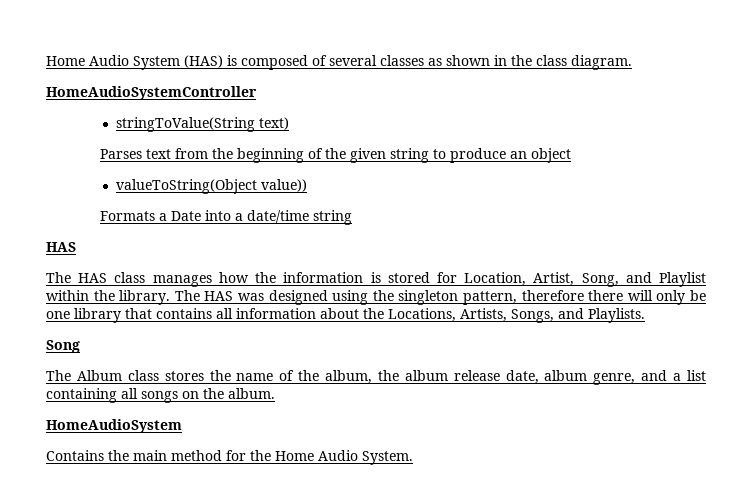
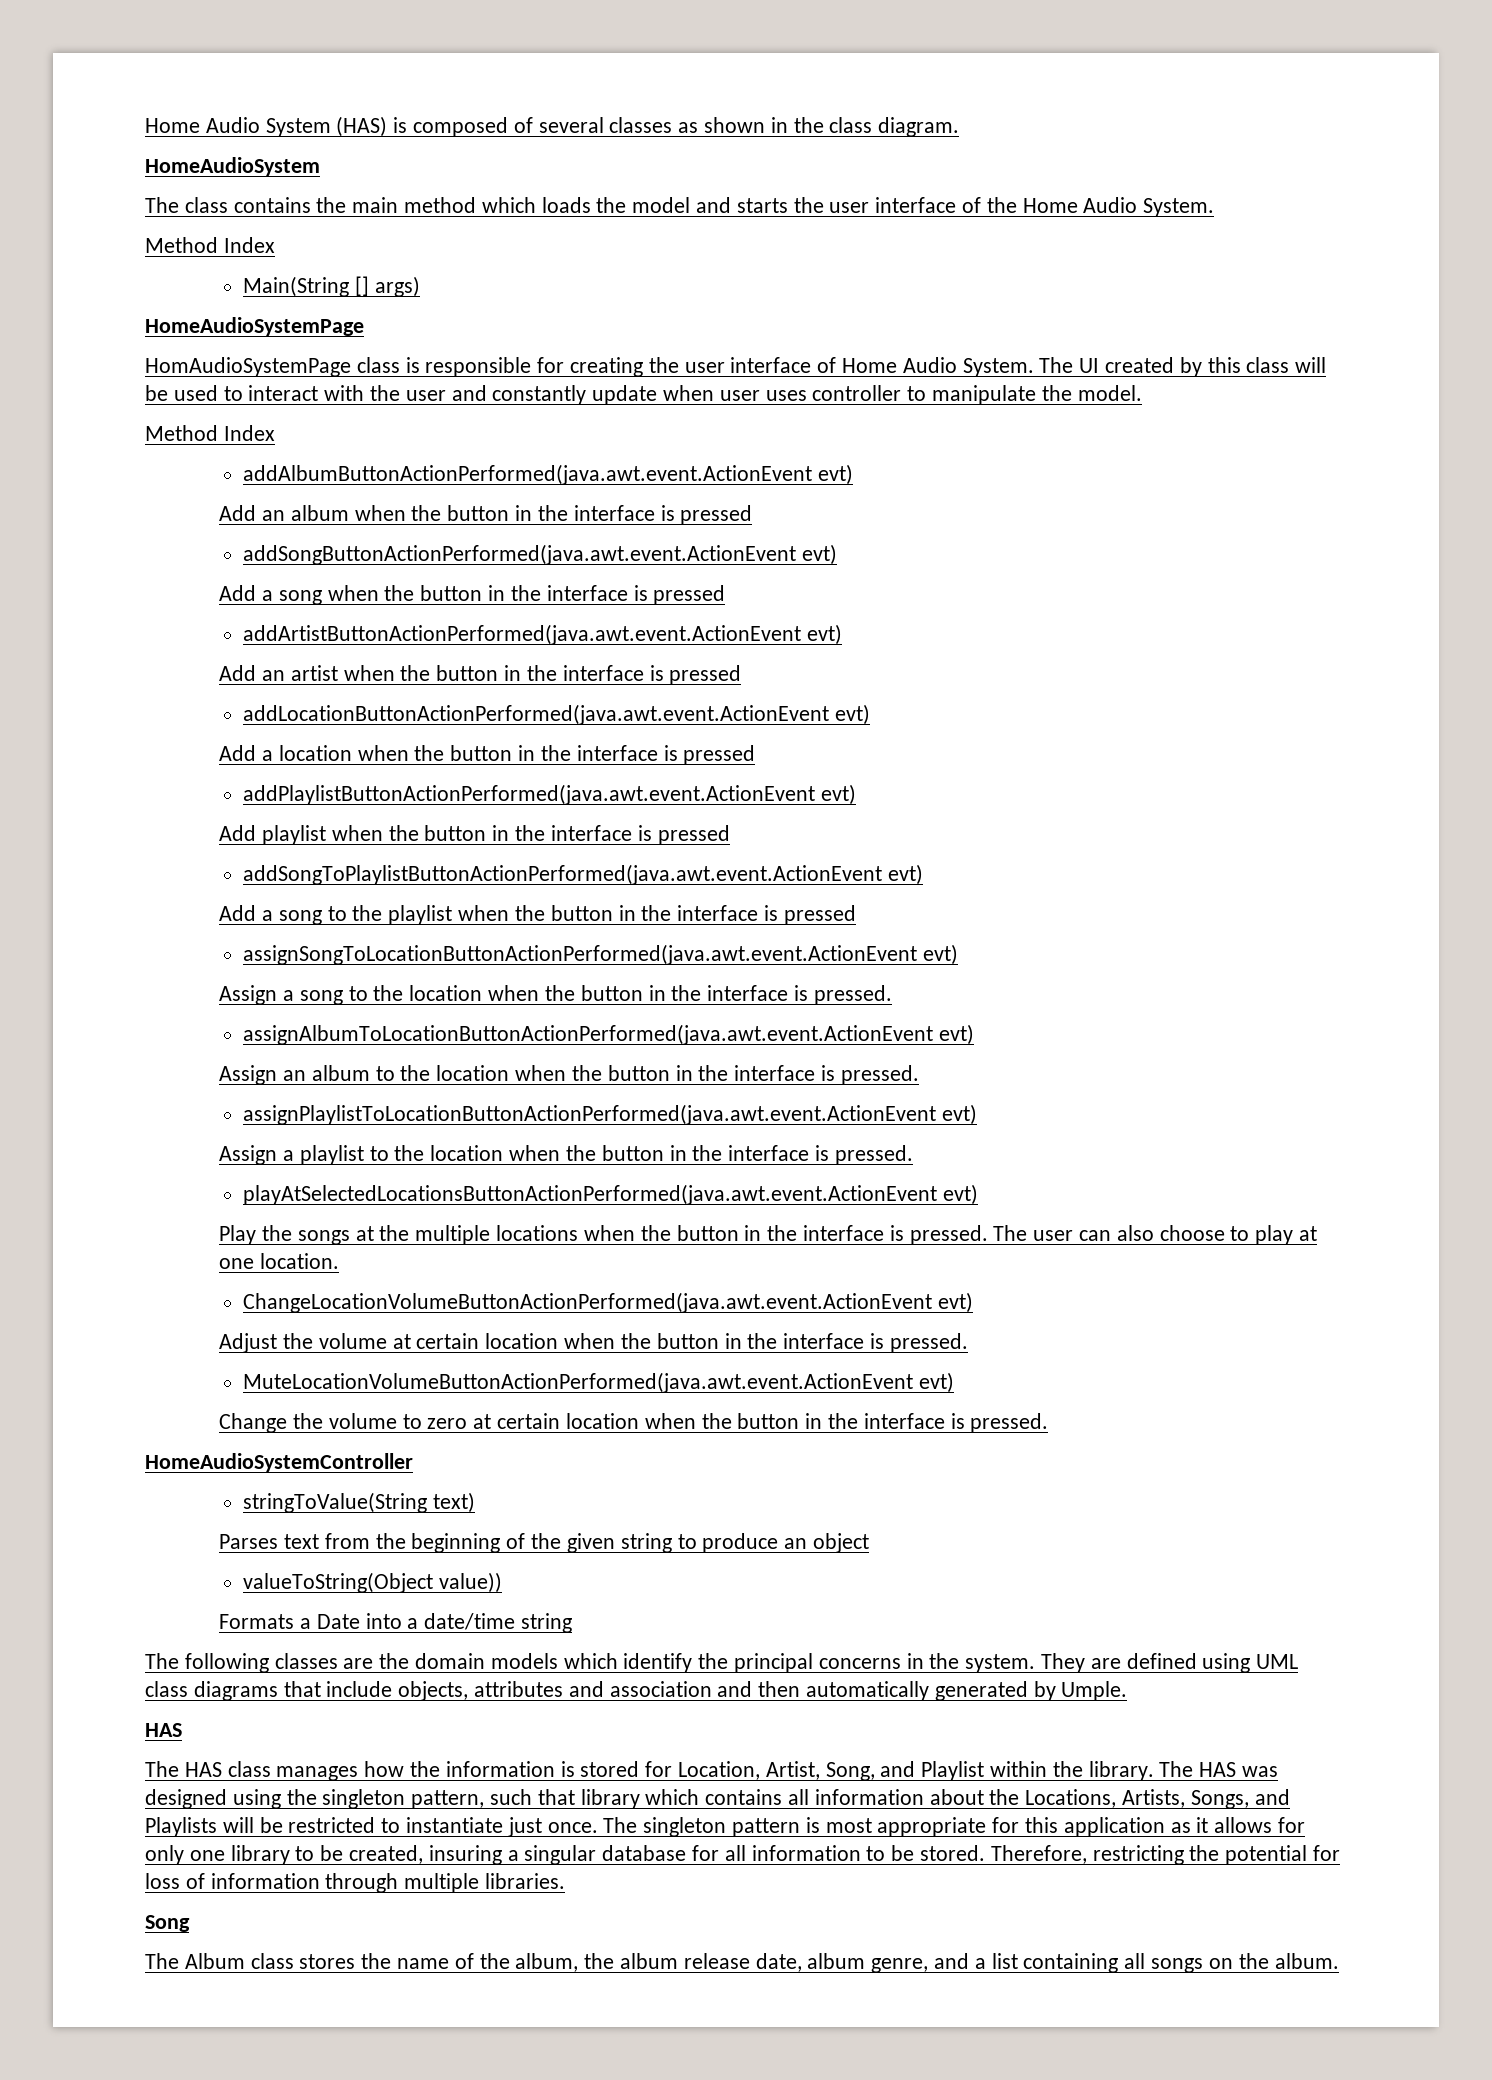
+ HomeAudioSystem
+ The class contains the main method which loads the model and starts the user interface of the Home Audio System.
+ Method Index
+ Main(String [] args)
+ HomeAudioSystemPage
+ HomAudioSystemPage class is responsible for creating the user interface of Home Audio System. The UI created by this class will be used to interact with the user and constantly update when user uses controller to manipulate the model.
+ Method Index
+ addAlbumButtonActionPerformed(java.awt.event.ActionEvent evt)
+ Add an album when the button in the interface is pressed
+ addSongButtonActionPerformed(java.awt.event.ActionEvent evt)
+ Add a song when the button in the interface is pressed
+ addArtistButtonActionPerformed(java.awt.event.ActionEvent evt)
+ Add an artist when the button in the interface is pressed
+ addLocationButtonActionPerformed(java.awt.event.ActionEvent evt)
+ Add a location when the button in the interface is pressed
+ addPlaylistButtonActionPerformed(java.awt.event.ActionEvent evt)
+ Add playlist when the button in the interface is pressed
+ addSongToPlaylistButtonActionPerformed(java.awt.event.ActionEvent evt)
+ Add a song to the playlist when the button in the interface is pressed
+ assignSongToLocationButtonActionPerformed(java.awt.event.ActionEvent evt)
+ Assign a song to the location when the button in the interface is pressed.
+ assignAlbumToLocationButtonActionPerformed(java.awt.event.ActionEvent evt)
+ Assign an album to the location when the button in the interface is pressed.
+ assignPlaylistToLocationButtonActionPerformed(java.awt.event.ActionEvent evt)
+ Assign a playlist to the location when the button in the interface is pressed.
+ playAtSelectedLocationsButtonActionPerformed(java.awt.event.ActionEvent evt)
+ Play the songs at the multiple locations when the button in the interface is pressed. The user can also choose to play at one location.
+ ChangeLocationVolumeButtonActionPerformed(java.awt.event.ActionEvent evt)
+ Adjust the volume at certain location when the button in the interface is pressed.
+ MuteLocationVolumeButtonActionPerformed(java.awt.event.ActionEvent evt)
+ Change the volume to zero at certain location when the button in the interface is pressed.
+ The following classes are the domain models which identify the principal concerns in the system. They are defined using UML class diagrams that include objects, attributes and association and then automatically generated by Umple.
- The HAS was designed using the singleton pattern, therefore there will only be one library that contains all information about the Locations, Artists, Songs, and Playlists.
+ The HAS was designed using the singleton pattern, such that library which contains all information about the Locations, Artists, Songs, and Playlists will be restricted to instantiate just once. The singleton pattern is most appropriate for this application as it allows for only one library to be created, insuring a singular database for all information to be stored. Therefore, restricting the potential for loss of information through multiple libraries.
- HomeAudioSystem
- Contains the main method for the Home Audio System.

